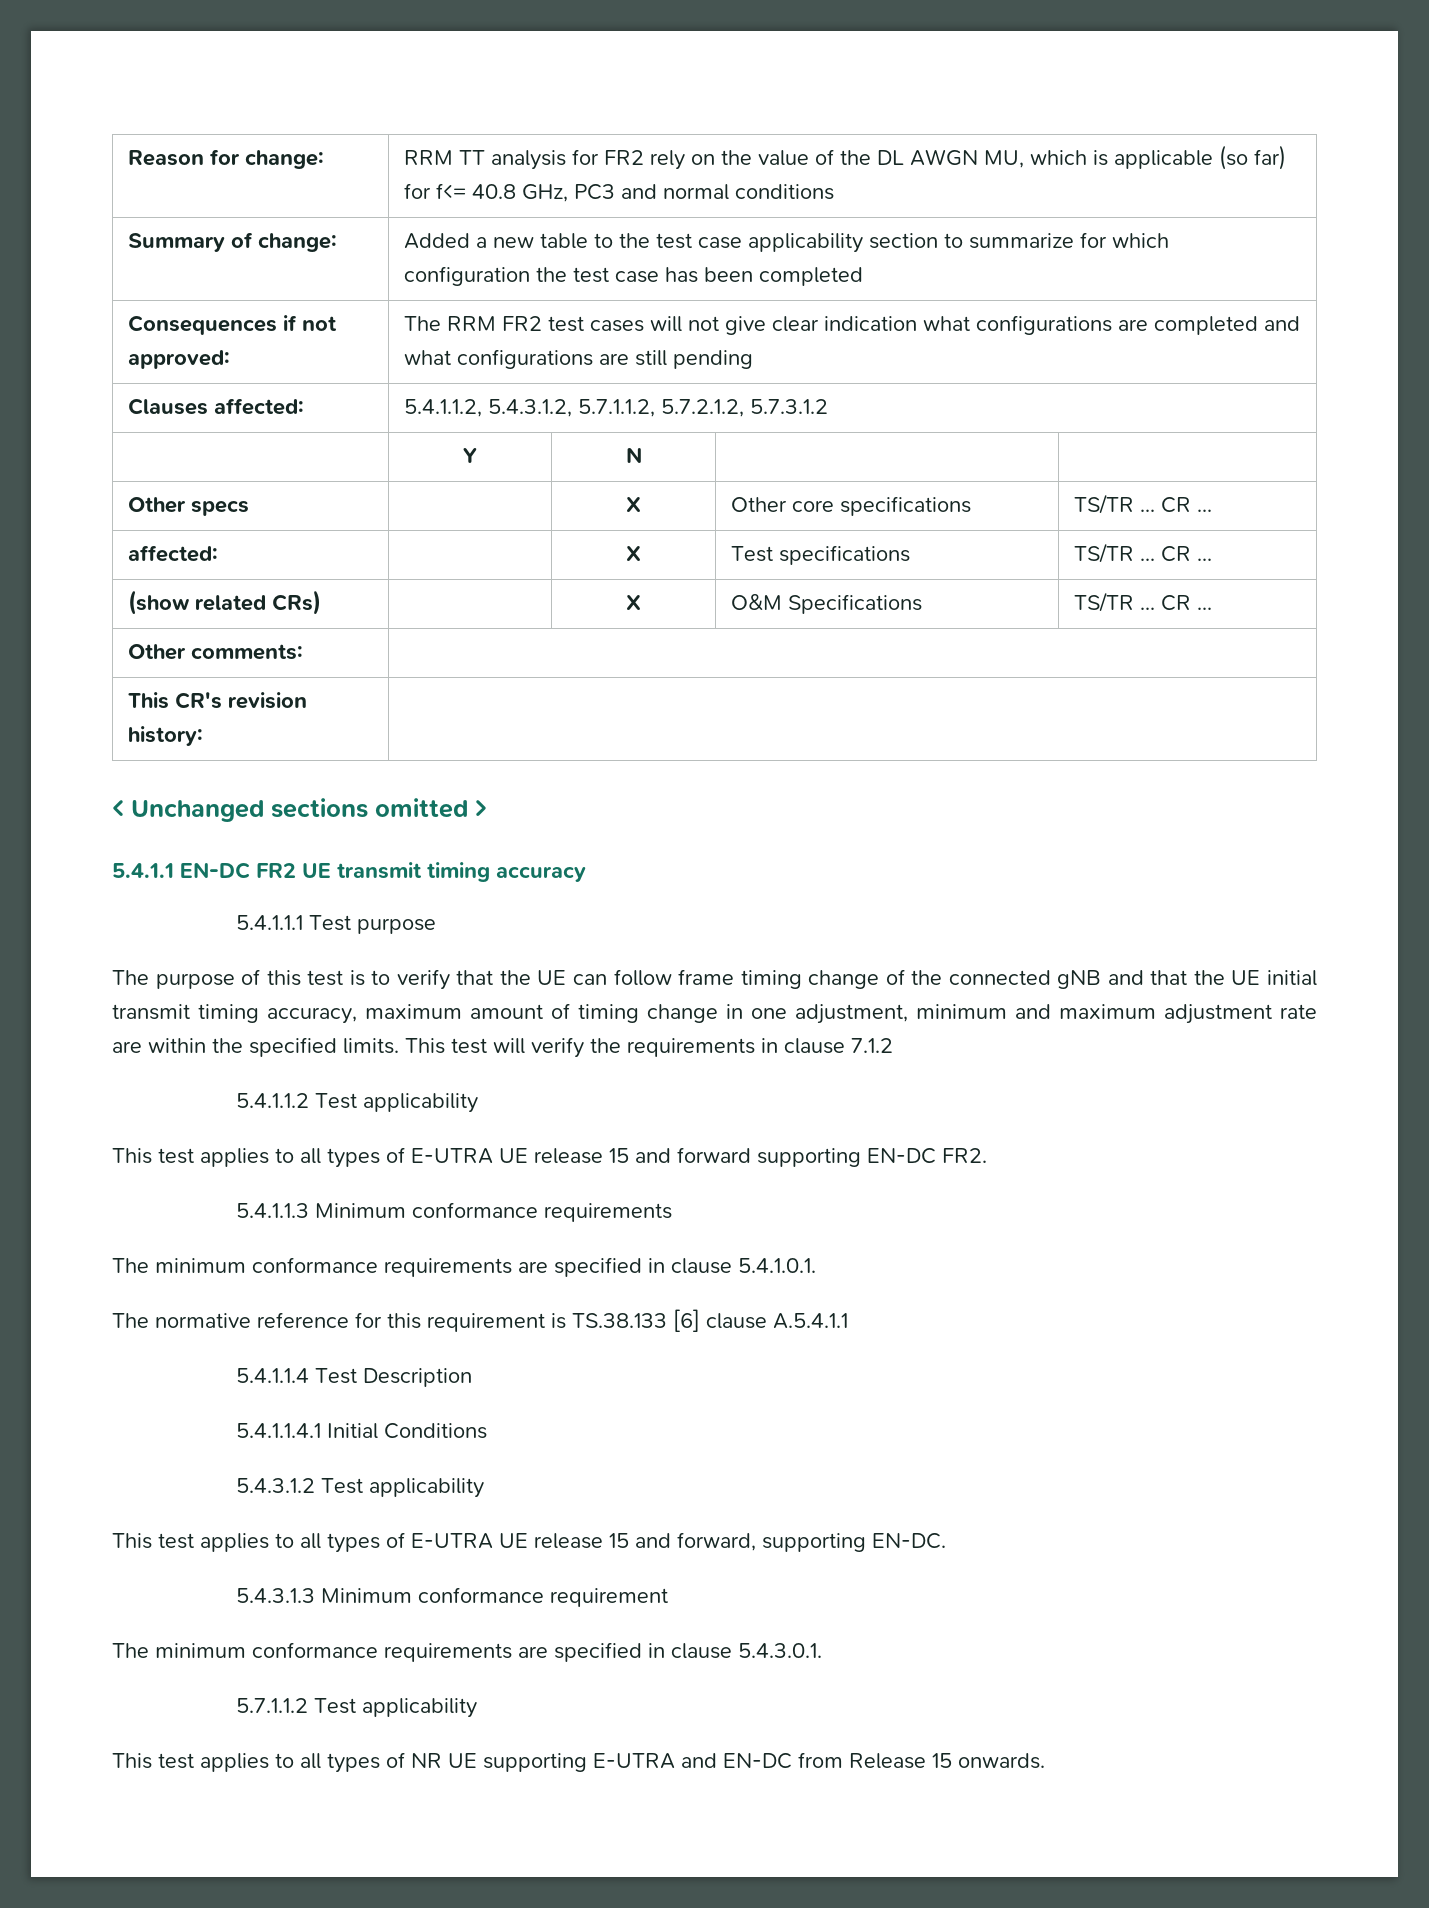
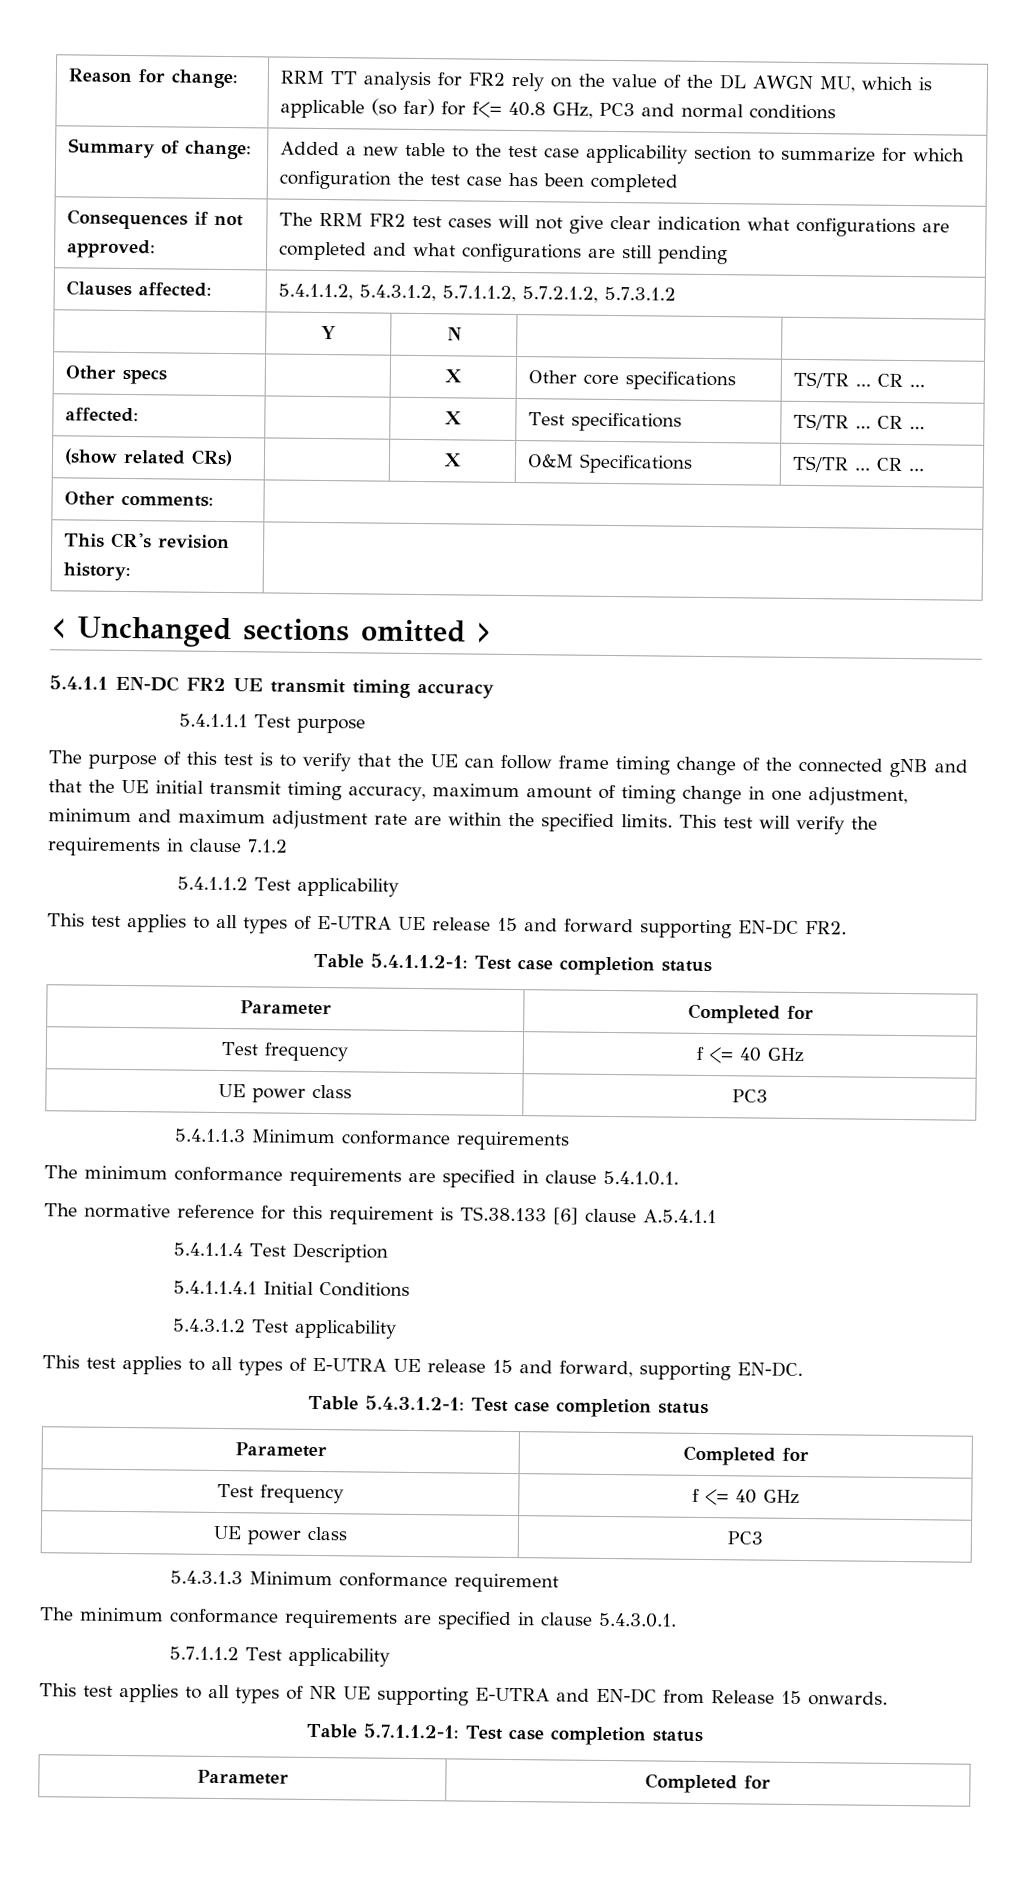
+ Table 5.4.1.1.2-1: Test case completion status
+ Parameter | Completed for
+ Test frequency | f <= 40 GHz
+ UE power class | PC3
+ Table 5.4.3.1.2-1: Test case completion status
+ Parameter | Completed for
+ Test frequency | f <= 40 GHz
+ UE power class | PC3
+ Table 5.7.1.1.2-1: Test case completion status
+ Parameter | Completed for

